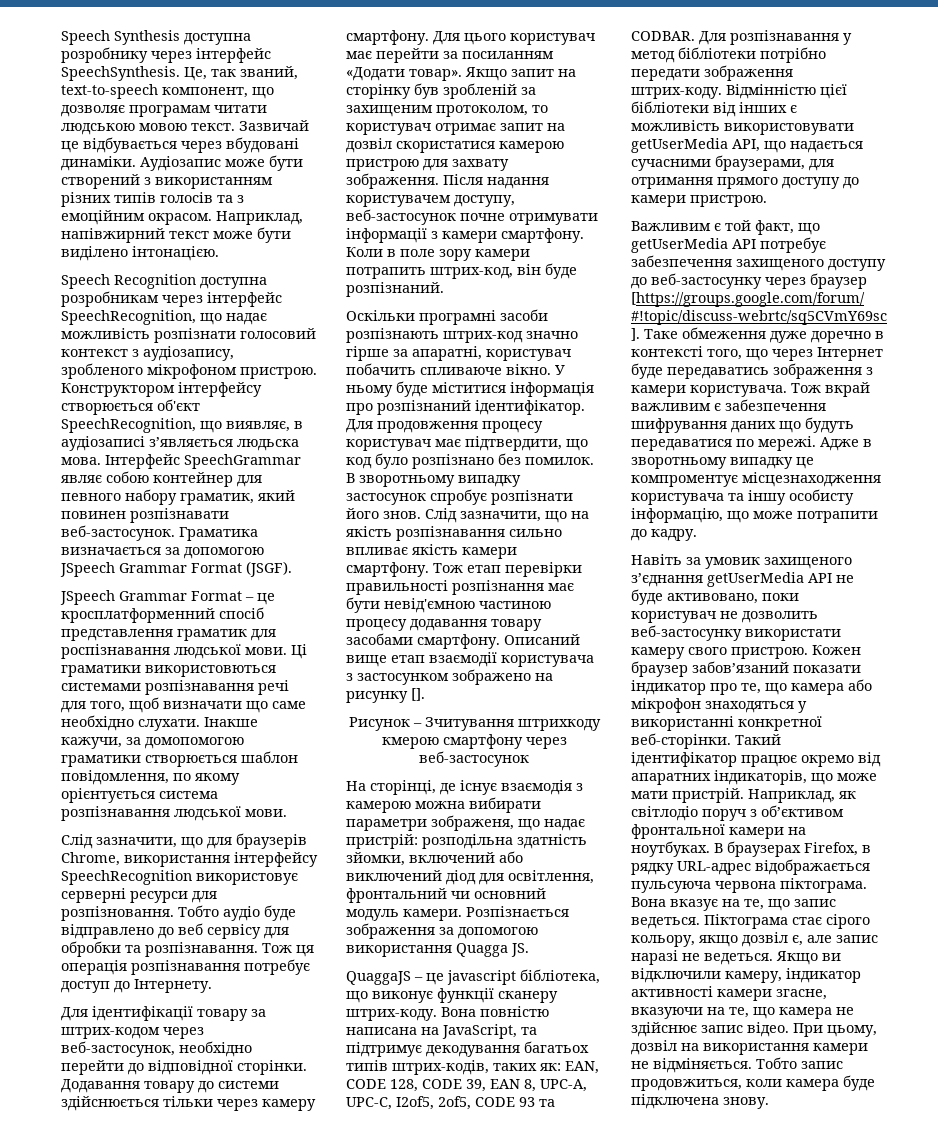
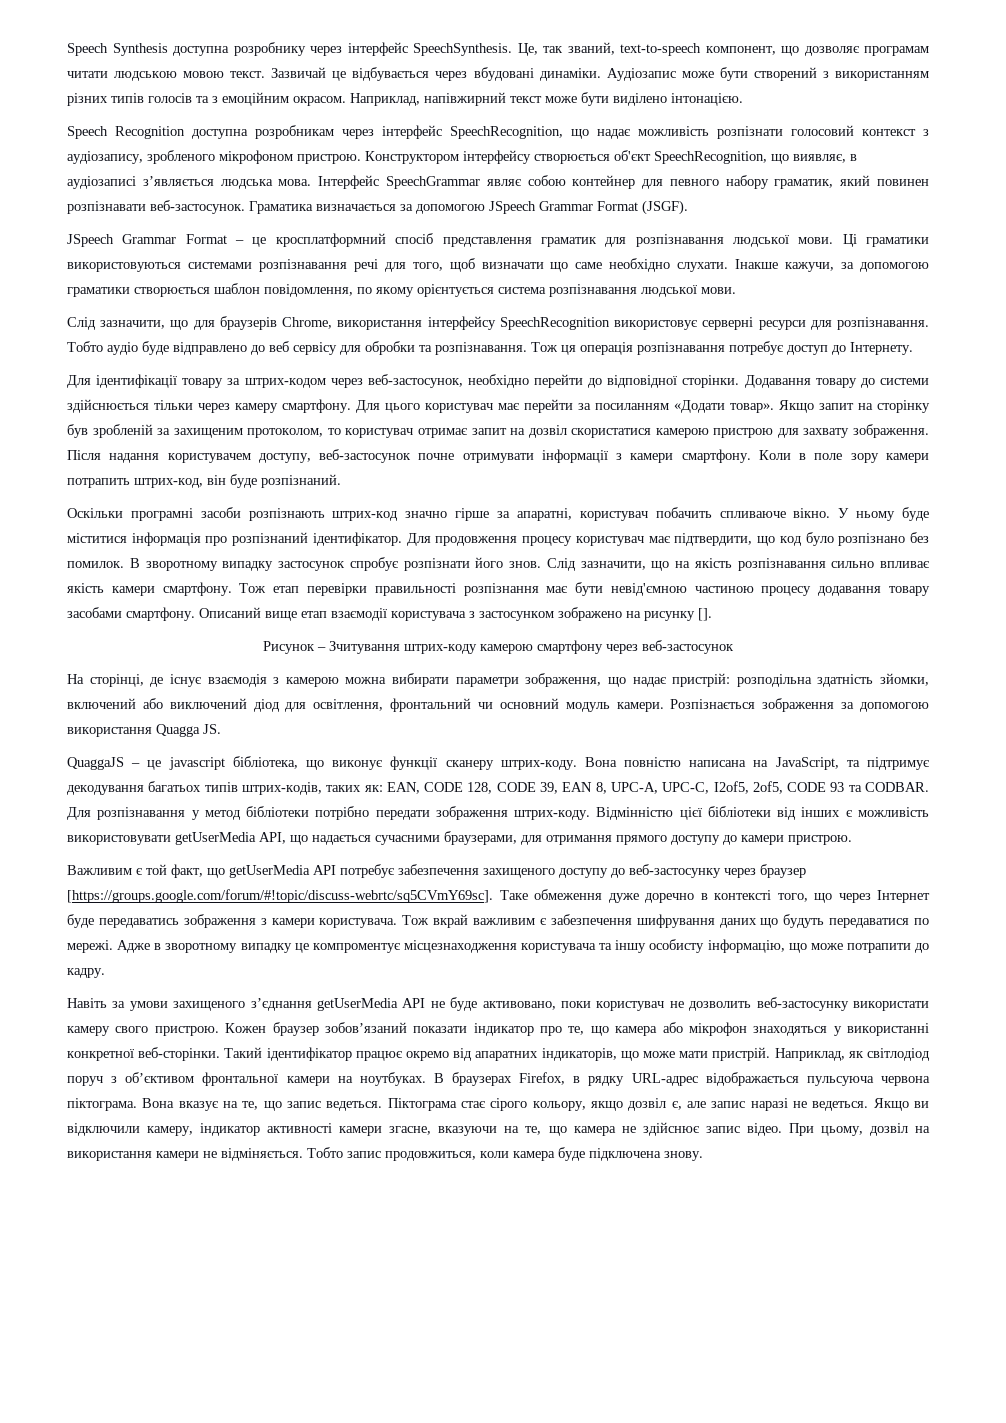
- Конструктором інтерфейсу створюється об'єкт SpeechRecognition, що виявляє, в аудіозаписі з’являється людьска мова.
+ Конструктором інтерфейсу створюється об'єкт SpeechRecognition, що виявляє, в аудіозаписі з’являється людська мова.
- JSpeech Grammar Format – це кросплатформенний спосіб представлення граматик для роспізнавання людської мови.
+ JSpeech Grammar Format – це кросплатформний спосіб представлення граматик для розпізнавання людської мови.
- Ці граматики використовються системами розпізнавання речі для того, щоб визначати що саме необхідно слухати.
+ Ці граматики використовуються системами розпізнавання речі для того, щоб визначати що саме необхідно слухати.
- Інакше кажучи, за домопомогою граматики створюється шаблон повідомлення, по якому орієнтується система розпізнавання людської мови.
+ Інакше кажучи, за допомогою граматики створюється шаблон повідомлення, по якому орієнтується система розпізнавання людської мови.
- Слід зазначити, що для браузерів Chrome, використання інтерфейсу SpeechRecognition використовує серверні ресурси для розпізновання.
+ Слід зазначити, що для браузерів Chrome, використання інтерфейсу SpeechRecognition використовує серверні ресурси для розпізнавання.
- В зворотньому випадку застосунок спробує розпізнати його знов.
+ В зворотному випадку застосунок спробує розпізнати його знов.
- Рисунок – Зчитування штрихкоду кмерою смартфону через веб-застосунок
+ Рисунок – Зчитування штрих-коду камерою смартфону через веб-застосунок
- На сторінці, де існує взаємодія з камерою можна вибирати параметри зображеня, що надає пристрій: розподільна здатність зйомки, включений або виключений діод для освітлення, фронтальний чи основний модуль камери.
+ На сторінці, де існує взаємодія з камерою можна вибирати параметри зображення, що надає пристрій: розподільна здатність зйомки, включений або виключений діод для освітлення, фронтальний чи основний модуль камери.
- Адже в зворотньому випадку це компроментує місцезнаходження користувача та іншу особисту інформацію, що може потрапити до кадру.
+ Адже в зворотному випадку це компроментує місцезнаходження користувача та іншу особисту інформацію, що може потрапити до кадру.
- Навіть за умовик захищеного з’єднання getUserMedia API не буде активовано, поки користувач не дозволить веб-застосунку використати камеру свого пристрою.
+ Навіть за умови захищеного з’єднання getUserMedia API не буде активовано, поки користувач не дозволить веб-застосунку використати камеру свого пристрою.
- Кожен браузер забов’язаний показати індикатор про те, що камера або мікрофон знаходяться у використанні конкретної веб-сторінки.
+ Кожен браузер зобов’язаний показати індикатор про те, що камера або мікрофон знаходяться у використанні конкретної веб-сторінки.
- Наприклад, як світлодіо поруч з об’єктивом фронтальної камери на ноутбуках.
+ Наприклад, як світлодіод поруч з об’єктивом фронтальної камери на ноутбуках.

